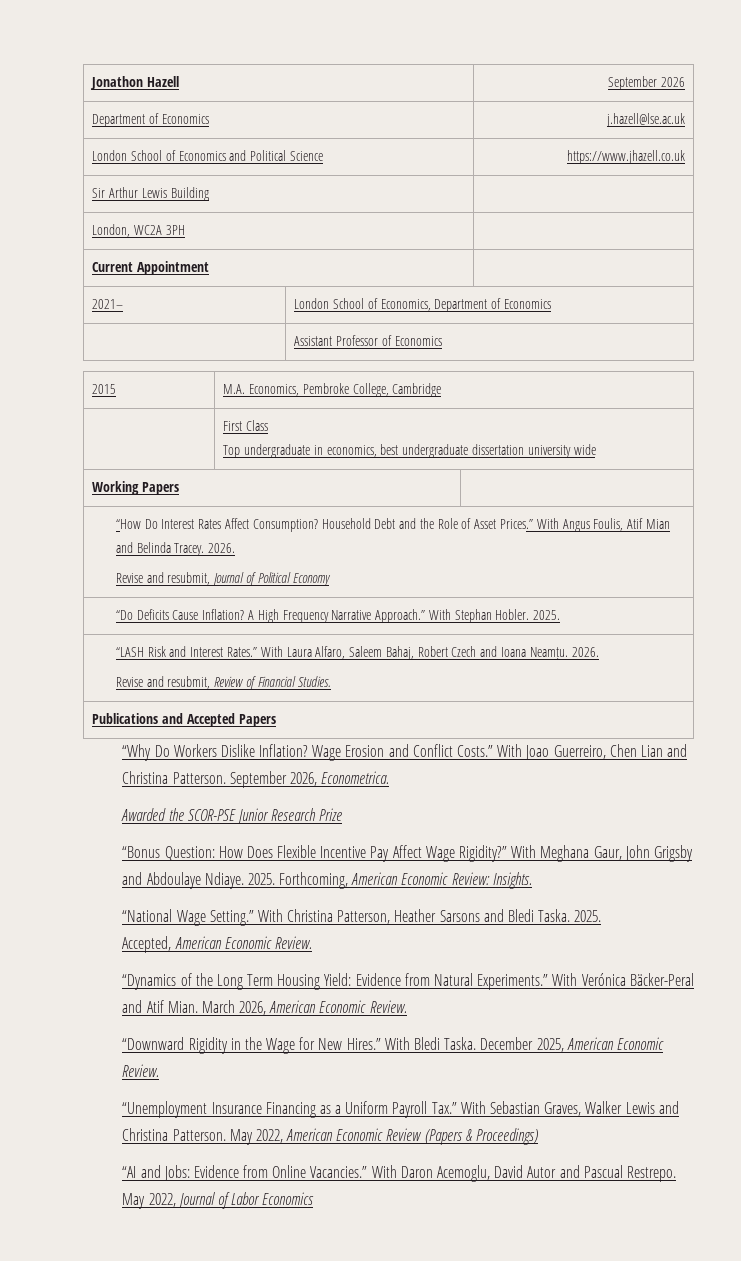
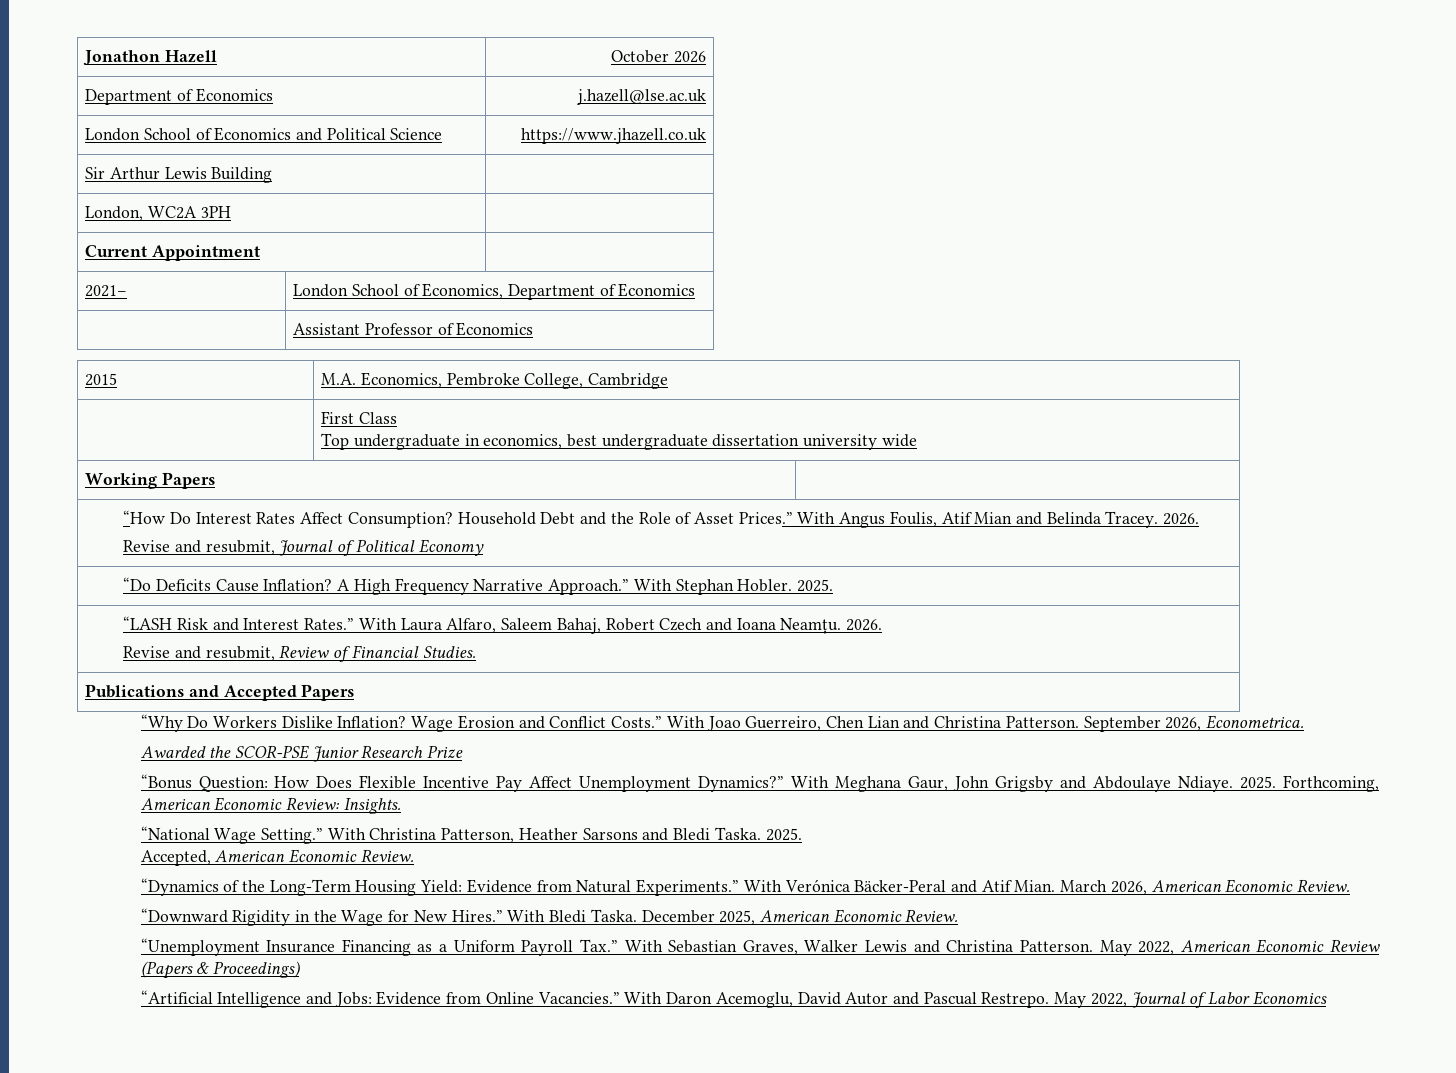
- Jonathon Hazell | September 2026
+ Jonathon Hazell | October 2026
- “Bonus Question: How Does Flexible Incentive Pay Affect Wage Rigidity?”
+ “Bonus Question: How Does Flexible Incentive Pay Affect Unemployment Dynamics?”
- “Dynamics of the Long Term Housing Yield: Evidence from Natural Experiments.”
+ “Dynamics of the Long-Term Housing Yield: Evidence from Natural Experiments.”
- “AI and Jobs: Evidence from Online Vacancies.”
+ “Artificial Intelligence and Jobs: Evidence from Online Vacancies.”

